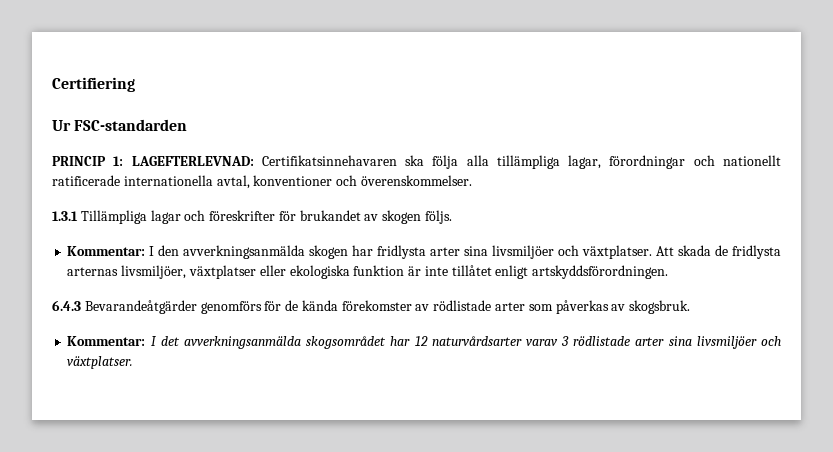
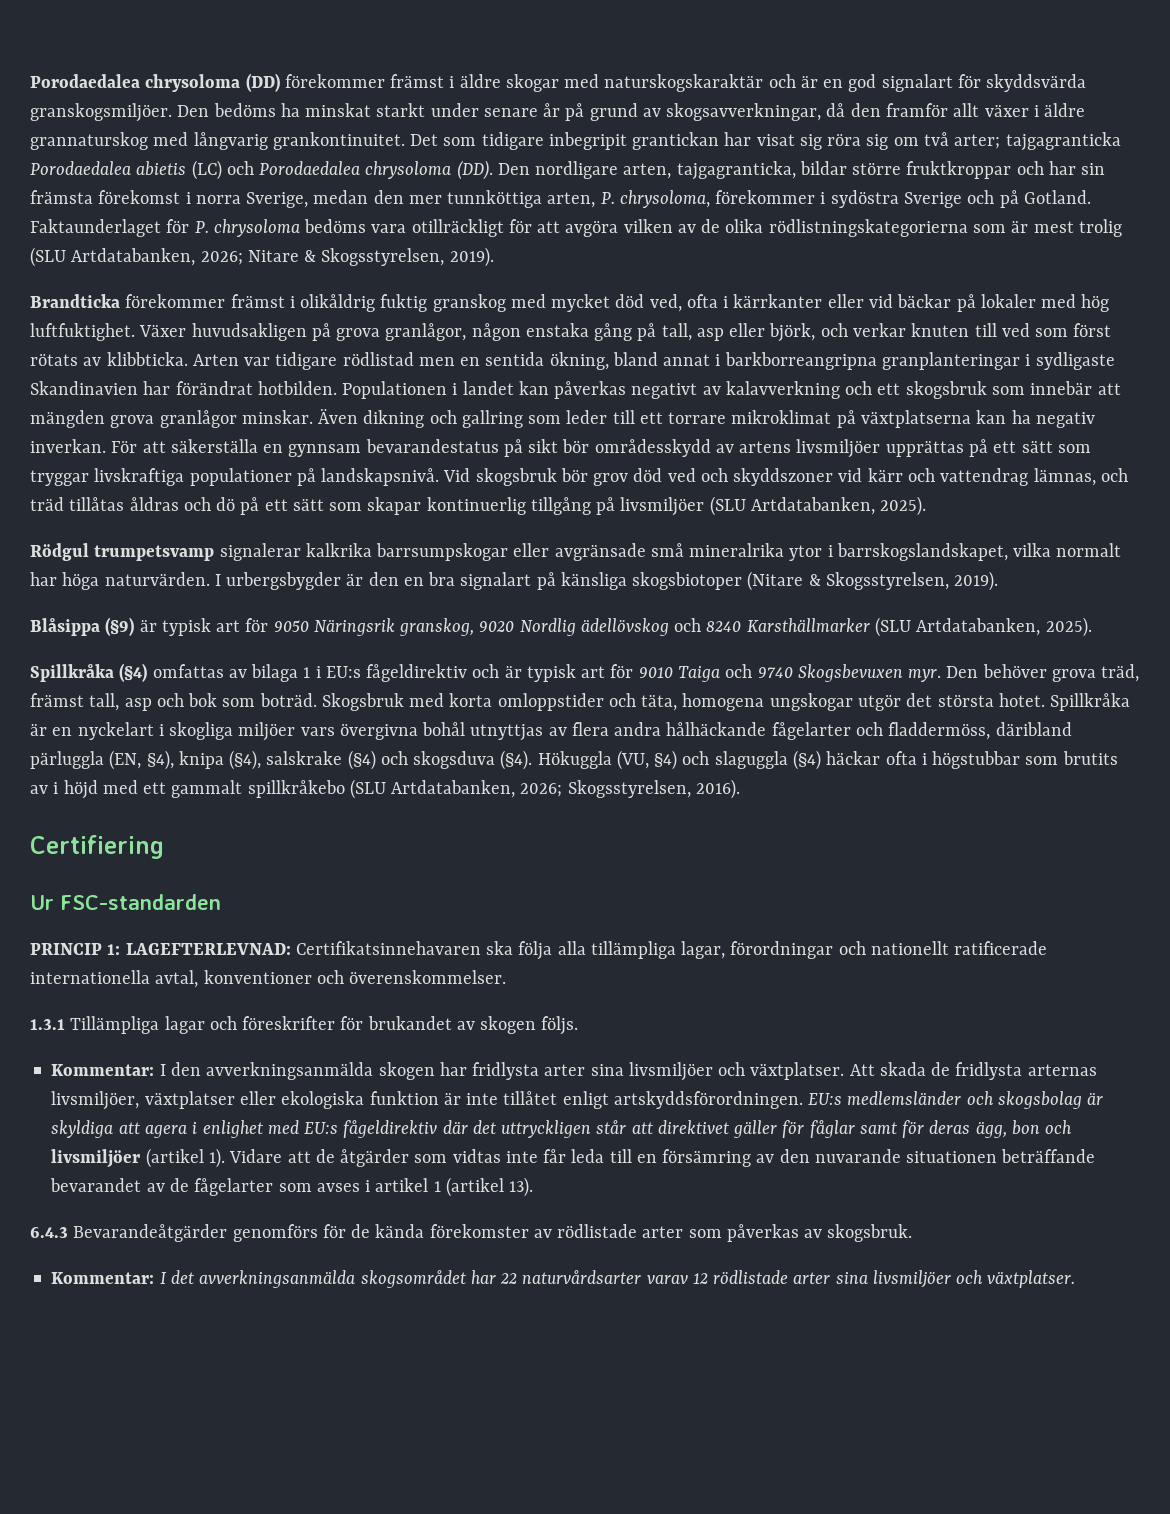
+ Porodaedalea chrysoloma (DD) förekommer främst i äldre skogar med naturskogskaraktär och är en god signalart för skyddsvärda granskogsmiljöer. Den bedöms ha minskat starkt under senare år på grund av skogsavverkningar, då den framför allt växer i äldre grannaturskog med långvarig grankontinuitet. Det som tidigare inbegripit grantickan har visat sig röra sig om två arter; tajgagranticka Porodaedalea abietis (LC) och Porodaedalea chrysoloma (DD). Den nordligare arten, tajgagranticka, bildar större fruktkroppar och har sin främsta förekomst i norra Sverige, medan den mer tunnköttiga arten, P. chrysoloma, förekommer i sydöstra Sverige och på Gotland. Faktaunderlaget för P. chrysoloma bedöms vara otillräckligt för att avgöra vilken av de olika rödlistningskategorierna som är mest trolig (SLU Artdatabanken, 2026; Nitare & Skogsstyrelsen, 2019).
+ Brandticka förekommer främst i olikåldrig fuktig granskog med mycket död ved, ofta i kärrkanter eller vid bäckar på lokaler med hög luftfuktighet. Växer huvudsakligen på grova granlågor, någon enstaka gång på tall, asp eller björk, och verkar knuten till ved som först rötats av klibbticka. Arten var tidigare rödlistad men en sentida ökning, bland annat i barkborreangripna granplanteringar i sydligaste Skandinavien har förändrat hotbilden. Populationen i landet kan påverkas negativt av kalavverkning och ett skogsbruk som innebär att mängden grova granlågor minskar. Även dikning och gallring som leder till ett torrare mikroklimat på växtplatserna kan ha negativ inverkan. För att säkerställa en gynnsam bevarandestatus på sikt bör områdesskydd av artens livsmiljöer upprättas på ett sätt som tryggar livskraftiga populationer på landskapsnivå. Vid skogsbruk bör grov död ved och skyddszoner vid kärr och vattendrag lämnas, och träd tillåtas åldras och dö på ett sätt som skapar kontinuerlig tillgång på livsmiljöer (SLU Artdatabanken, 2025).
+ Rödgul trumpetsvamp signalerar kalkrika barrsumpskogar eller avgränsade små mineralrika ytor i barrskogslandskapet, vilka normalt har höga naturvärden. I urbergsbygder är den en bra signalart på känsliga skogsbiotoper (Nitare & Skogsstyrelsen, 2019).
+ Blåsippa (§9) är typisk art för 9050 Näringsrik granskog, 9020 Nordlig ädellövskog och 8240 Karsthällmarker (SLU Artdatabanken, 2025).
+ Spillkråka (§4) omfattas av bilaga 1 i EU:s fågeldirektiv och är typisk art för 9010 Taiga och 9740 Skogsbevuxen myr. Den behöver grova träd, främst tall, asp och bok som boträd. Skogsbruk med korta omloppstider och täta, homogena ungskogar utgör det största hotet. Spillkråka är en nyckelart i skogliga miljöer vars övergivna bohål utnyttjas av flera andra hålhäckande fågelarter och fladdermöss, däribland pärluggla (EN, §4), knipa (§4), salskrake (§4) och skogsduva (§4). Hökuggla (VU, §4) och slaguggla (§4) häckar ofta i högstubbar som brutits av i höjd med ett gammalt spillkråkebo (SLU Artdatabanken, 2026; Skogsstyrelsen, 2016).
+ EU:s medlemsländer och skogsbolag är skyldiga att agera i enlighet med EU:s fågeldirektiv där det uttryckligen står att direktivet gäller för fåglar samt för deras ägg, bon och livsmiljöer (artikel 1). Vidare att de åtgärder som vidtas inte får leda till en försämring av den nuvarande situationen beträffande bevarandet av de fågelarter som avses i artikel 1 (artikel 13).
- Kommentar: I det avverkningsanmälda skogsområdet har 12 naturvårdsarter varav 3 rödlistade arter sina livsmiljöer och växtplatser.
+ Kommentar: I det avverkningsanmälda skogsområdet har 22 naturvårdsarter varav 12 rödlistade arter sina livsmiljöer och växtplatser.

